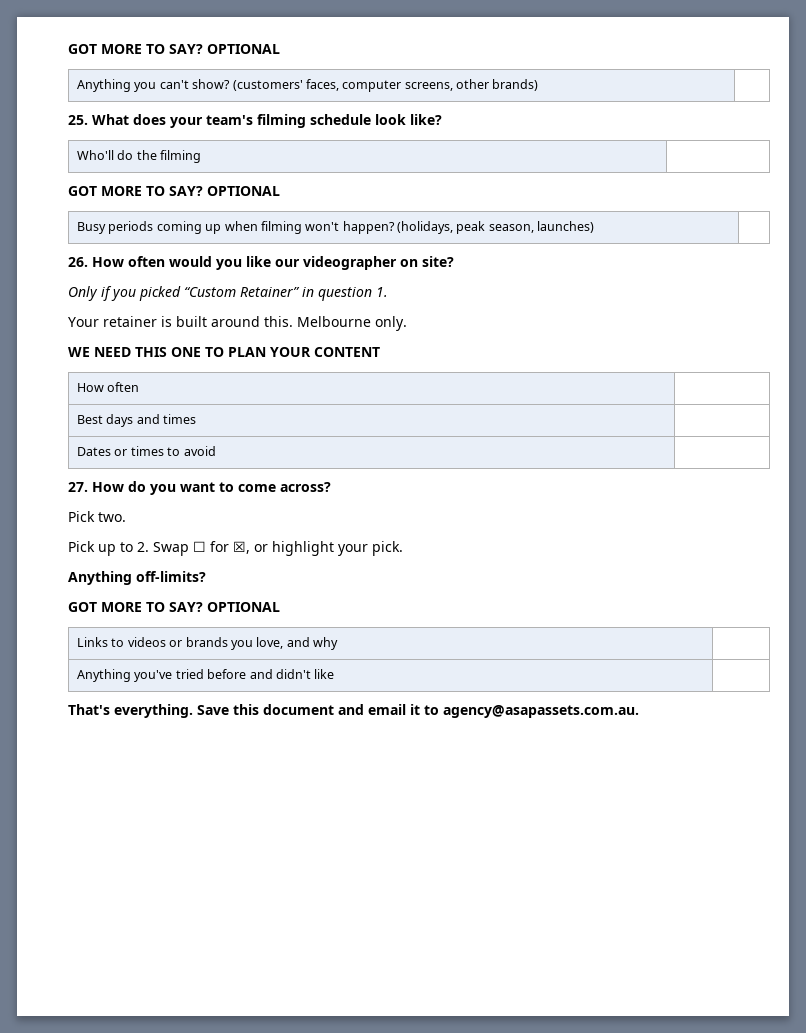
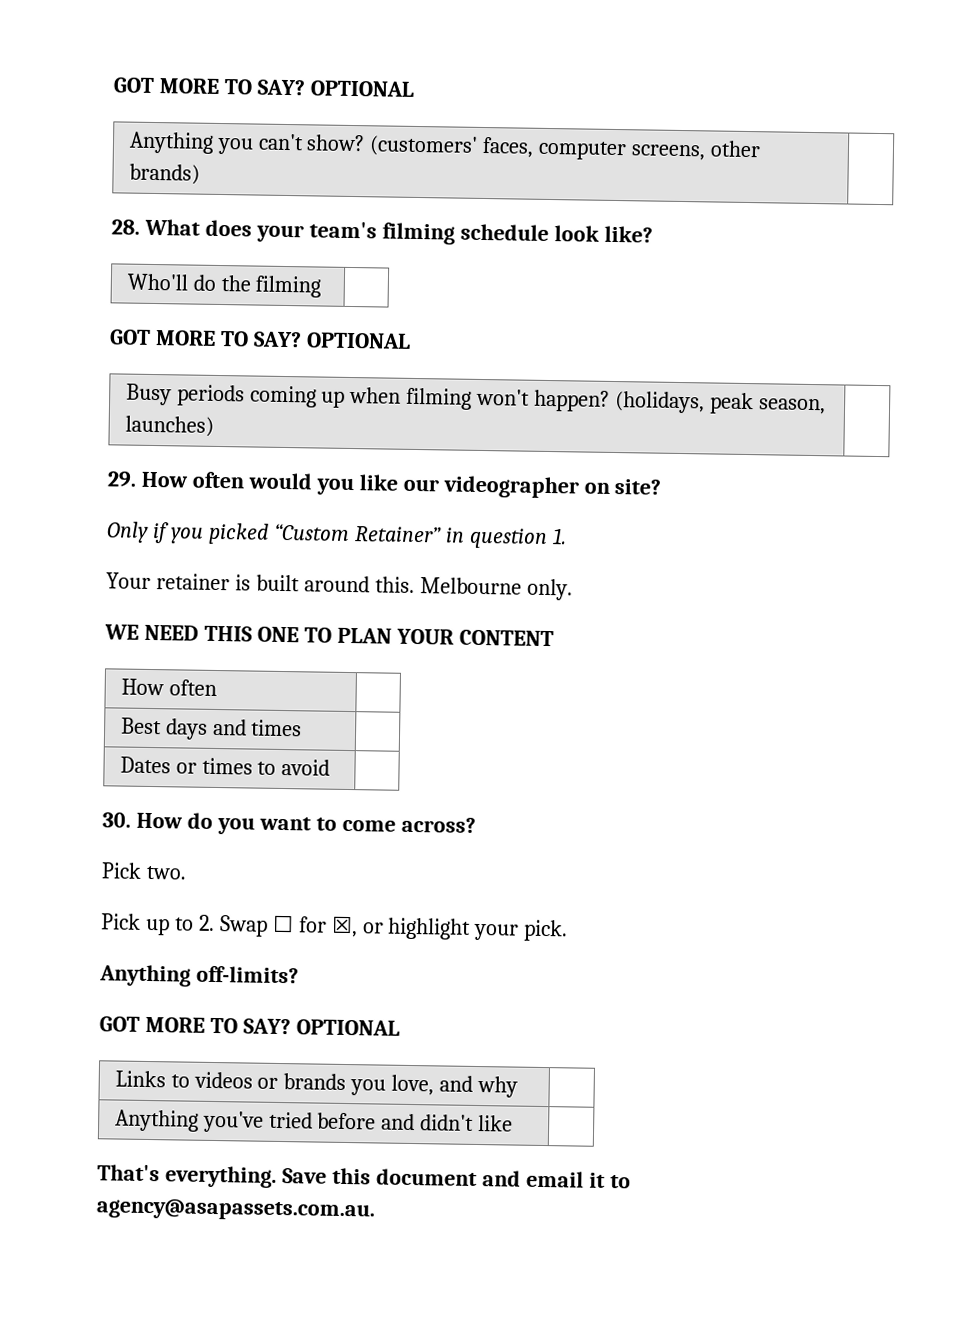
- 25. What does your team's filming schedule look like?
+ 28. What does your team's filming schedule look like?
- 26. How often would you like our videographer on site?
+ 29. How often would you like our videographer on site?
- 27. How do you want to come across?
+ 30. How do you want to come across?

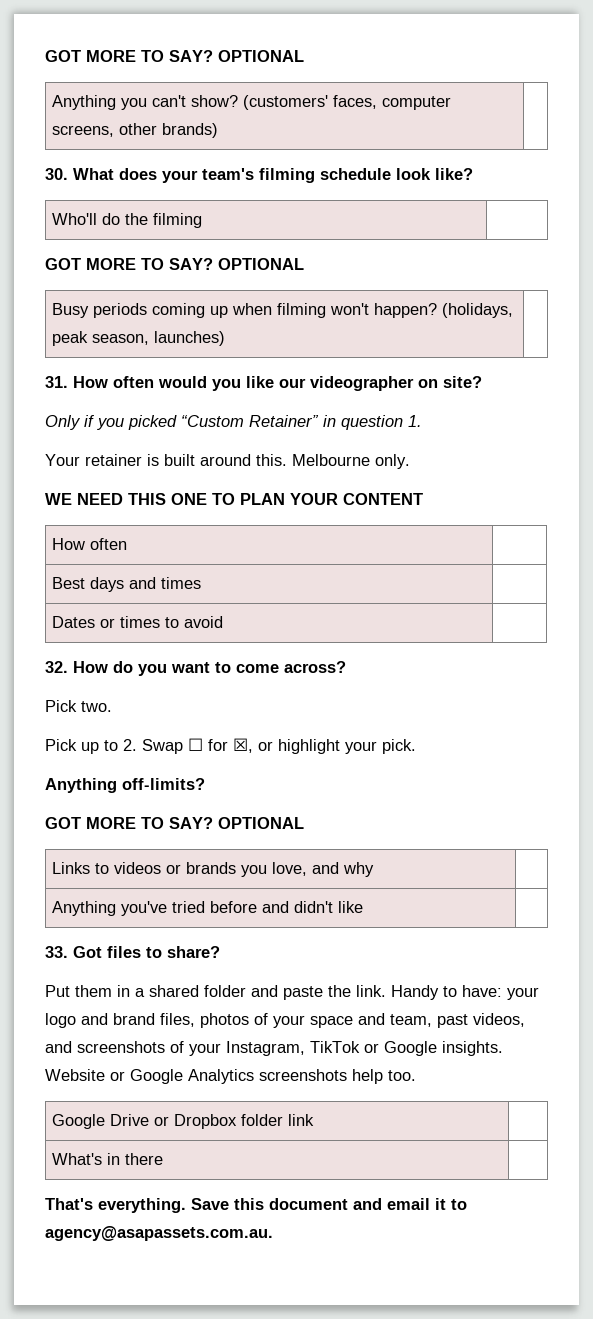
- 28. What does your team's filming schedule look like?
+ 30. What does your team's filming schedule look like?
- 29. How often would you like our videographer on site?
+ 31. How often would you like our videographer on site?
- 30. How do you want to come across?
+ 32. How do you want to come across?
+ 33. Got files to share?
+ Put them in a shared folder and paste the link. Handy to have: your logo and brand files, photos of your space and team, past videos, and screenshots of your Instagram, TikTok or Google insights. Website or Google Analytics screenshots help too.
+ Google Drive or Dropbox folder link |
+ What's in there |

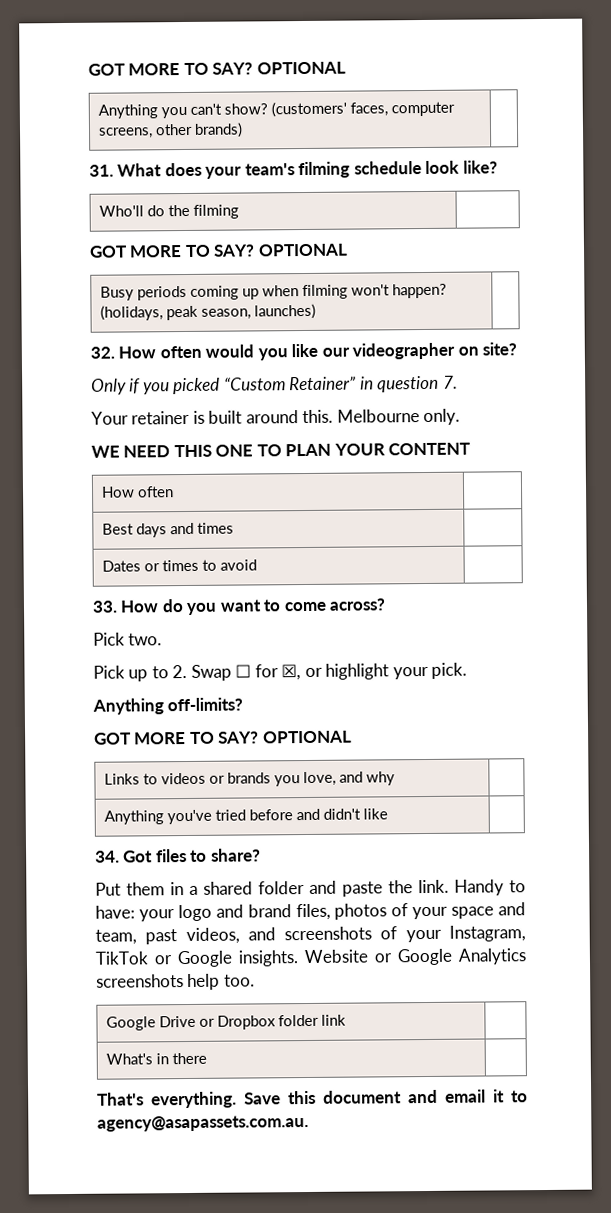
- 30. What does your team's filming schedule look like?
+ 31. What does your team's filming schedule look like?
- 31. How often would you like our videographer on site?
+ 32. How often would you like our videographer on site?
- Only if you picked “Custom Retainer” in question 1.
+ Only if you picked “Custom Retainer” in question 7.
- 32. How do you want to come across?
+ 33. How do you want to come across?
- 33. Got files to share?
+ 34. Got files to share?

